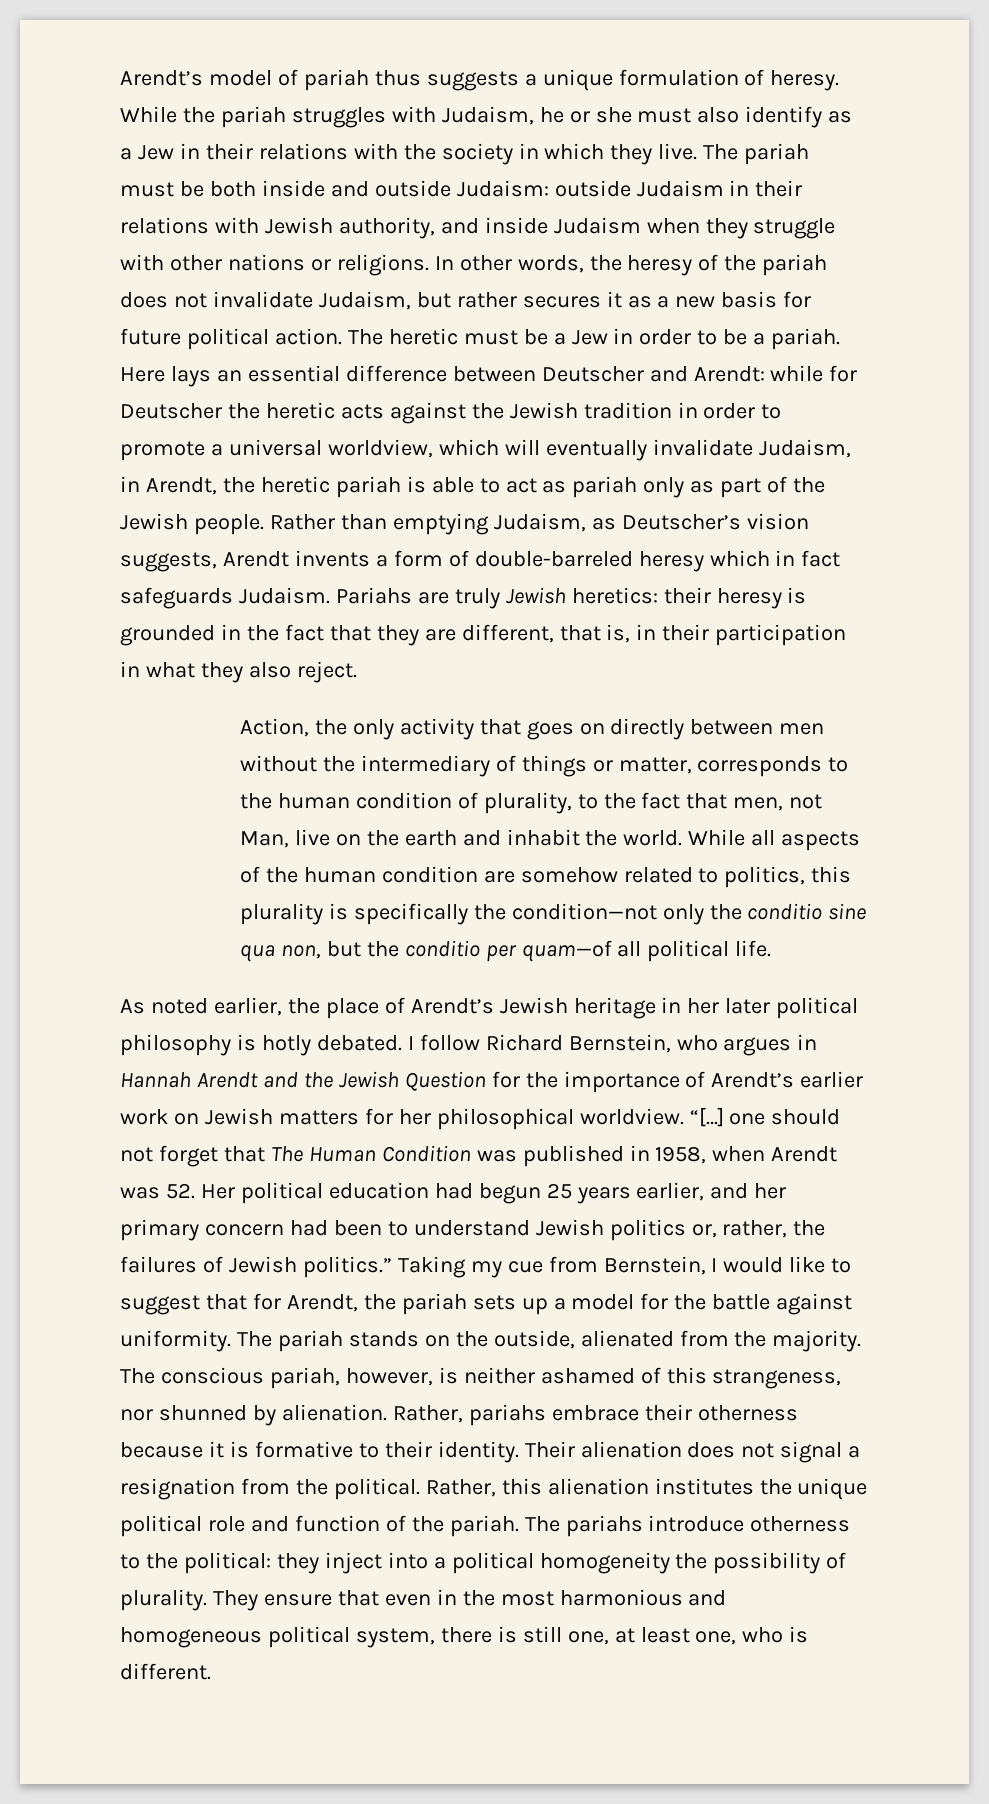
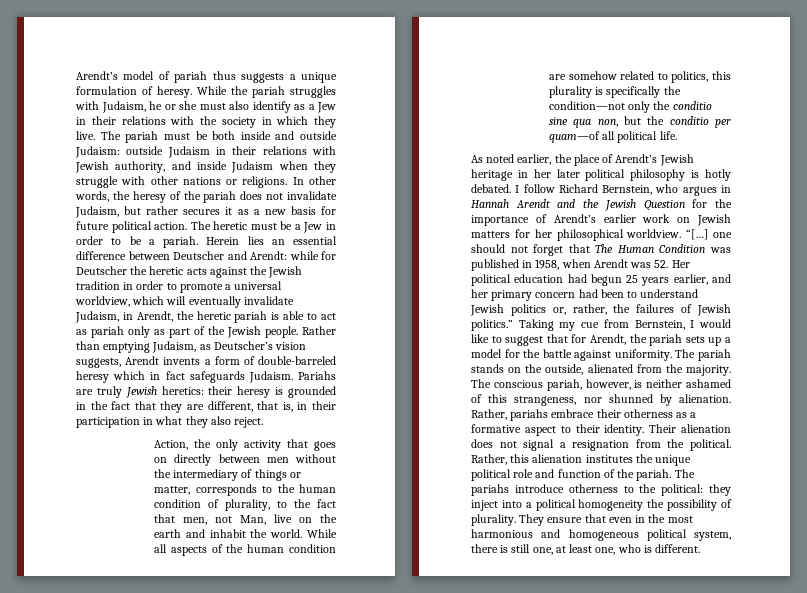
- Here lays an essential difference between Deutscher and Arendt: while for Deutscher the heretic acts against the Jewish tradition in order to promote a universal worldview, which will eventually invalidate Judaism, in Arendt, the heretic pariah is able to act as pariah only as part of the Jewish people.
+ Herein lies an essential difference between Deutscher and Arendt: while for Deutscher the heretic acts against the Jewish tradition in order to promote a universal worldview, which will eventually invalidate Judaism, in Arendt, the heretic pariah is able to act as pariah only as part of the Jewish people.
- Rather, pariahs embrace their otherness because it is formative to their identity.
+ Rather, pariahs embrace their otherness as a formative aspect to their identity.

